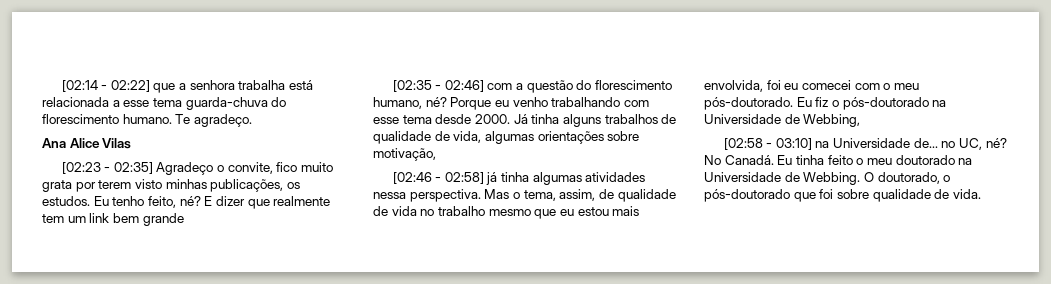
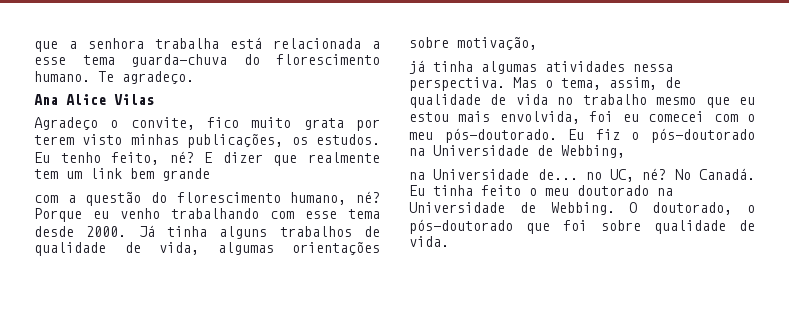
- [02:14 - 02:22] que a senhora trabalha está relacionada a esse tema guarda-chuva do florescimento humano.
+ que a senhora trabalha está relacionada a esse tema guarda-chuva do florescimento humano.
- [02:23 - 02:35] Agradeço o convite, fico muito grata por terem visto minhas publicações, os estudos.
+ Agradeço o convite, fico muito grata por terem visto minhas publicações, os estudos.
- [02:35 - 02:46] com a questão do florescimento humano, né?
+ com a questão do florescimento humano, né?
- [02:46 - 02:58] já tinha algumas atividades nessa perspectiva.
+ já tinha algumas atividades nessa perspectiva.
- [02:58 - 03:10] na Universidade de... no UC, né?
+ na Universidade de... no UC, né?

